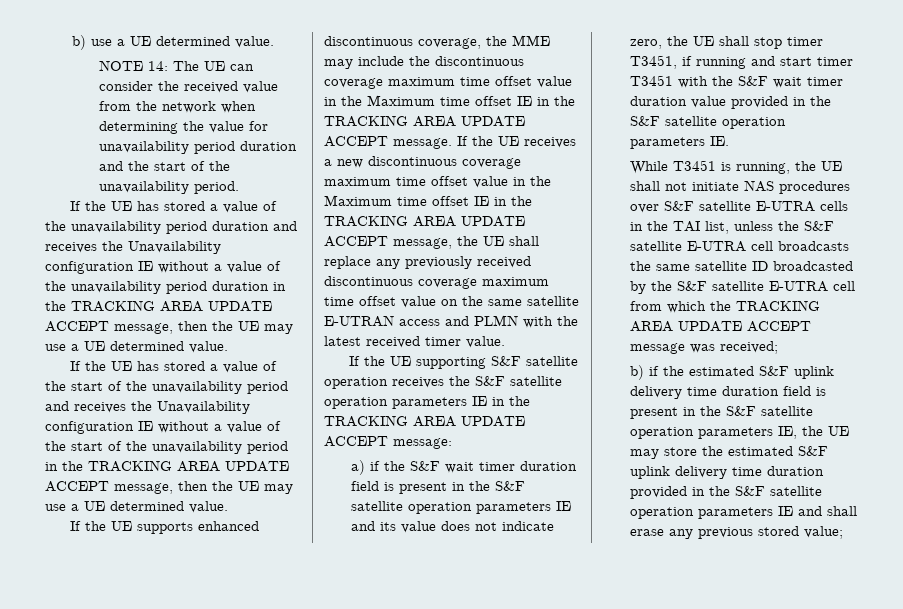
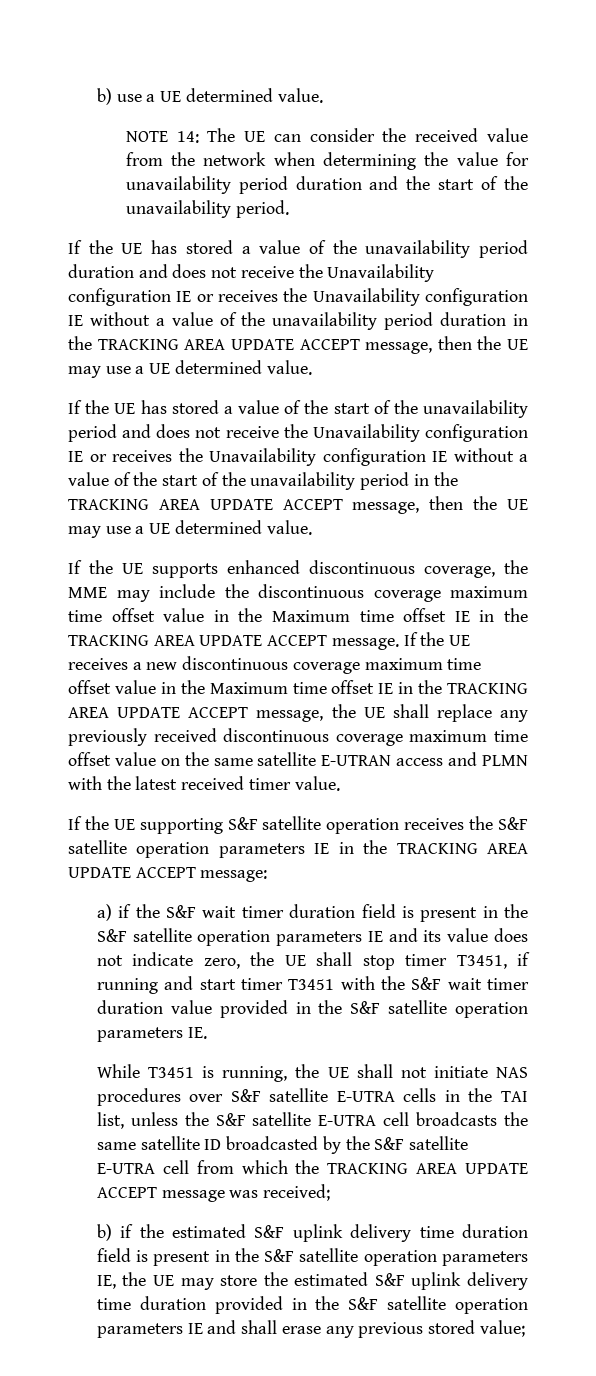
- If the UE has stored a value of the unavailability period duration and receives the Unavailability configuration IE without a value of the unavailability period duration in the TRACKING AREA UPDATE ACCEPT message, then the UE may use a UE determined value.
+ If the UE has stored a value of the unavailability period duration and does not receive the Unavailability configuration IE or receives the Unavailability configuration IE without a value of the unavailability period duration in the TRACKING AREA UPDATE ACCEPT message, then the UE may use a UE determined value.
- If the UE has stored a value of the start of the unavailability period and receives the Unavailability configuration IE without a value of the start of the unavailability period in the TRACKING AREA UPDATE ACCEPT message, then the UE may use a UE determined value.
+ If the UE has stored a value of the start of the unavailability period and does not receive the Unavailability configuration IE or receives the Unavailability configuration IE without a value of the start of the unavailability period in the TRACKING AREA UPDATE ACCEPT message, then the UE may use a UE determined value.

